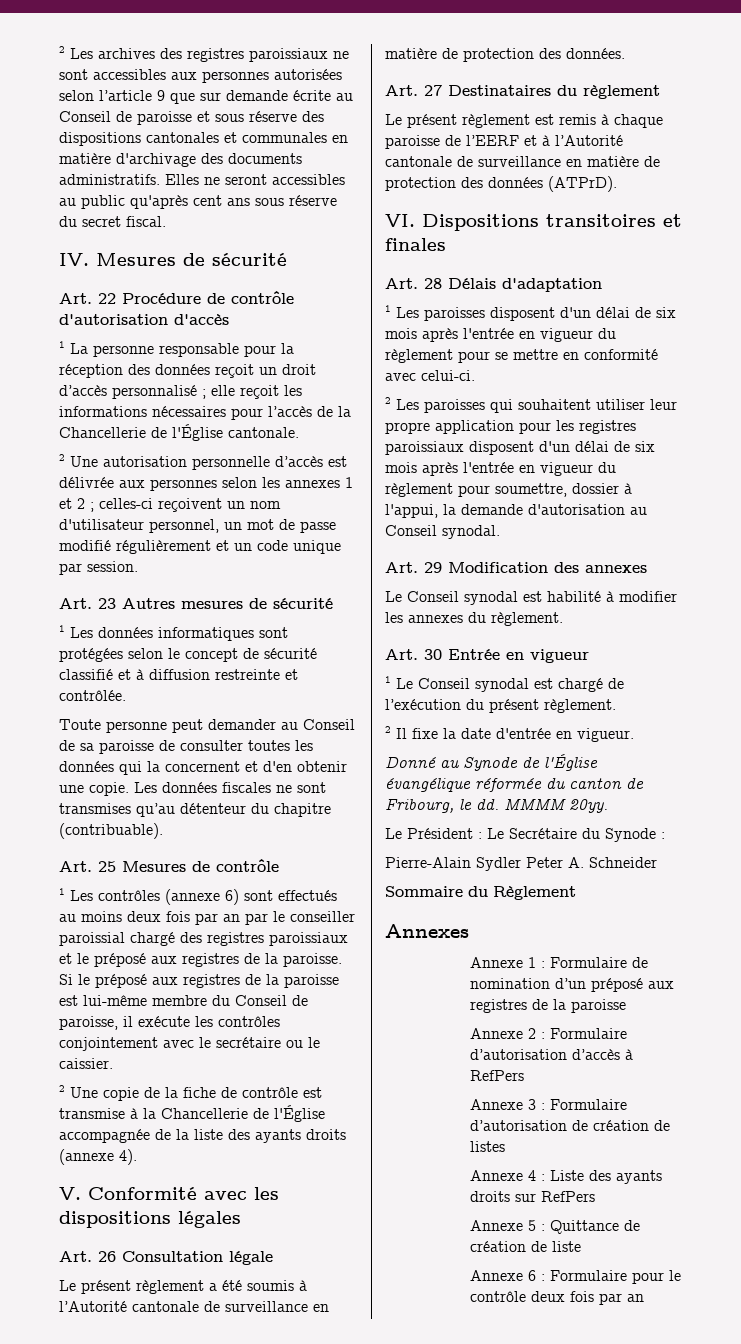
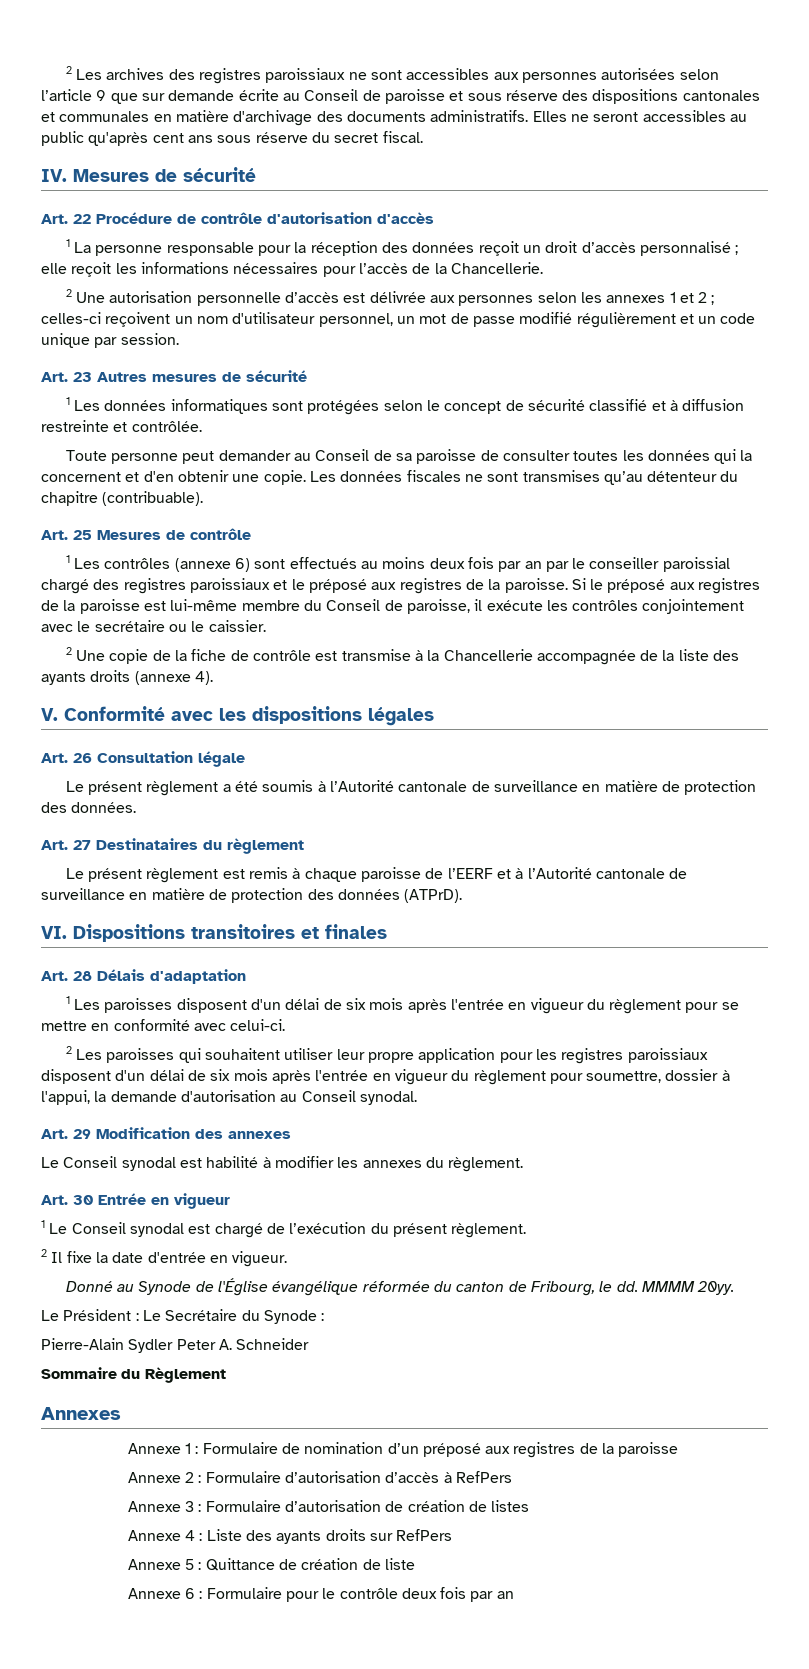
- 1 La personne responsable pour la réception des données reçoit un droit d’accès personnalisé ; elle reçoit les informations nécessaires pour l’accès de la Chancellerie de l'Église cantonale.
+ 1 La personne responsable pour la réception des données reçoit un droit d’accès personnalisé ; elle reçoit les informations nécessaires pour l’accès de la Chancellerie.
- 2 Une copie de la fiche de contrôle est transmise à la Chancellerie de l'Église accompagnée de la liste des ayants droits (annexe 4).
+ 2 Une copie de la fiche de contrôle est transmise à la Chancellerie accompagnée de la liste des ayants droits (annexe 4).

